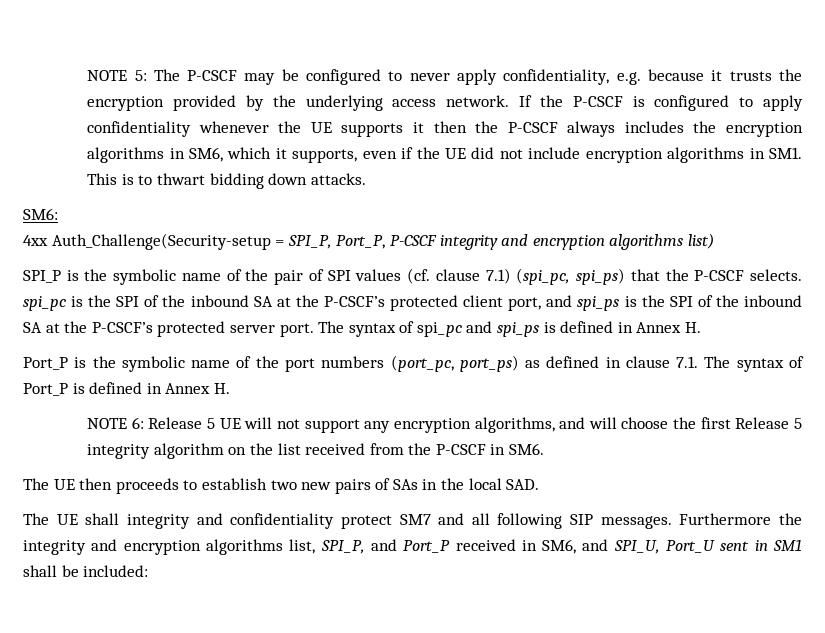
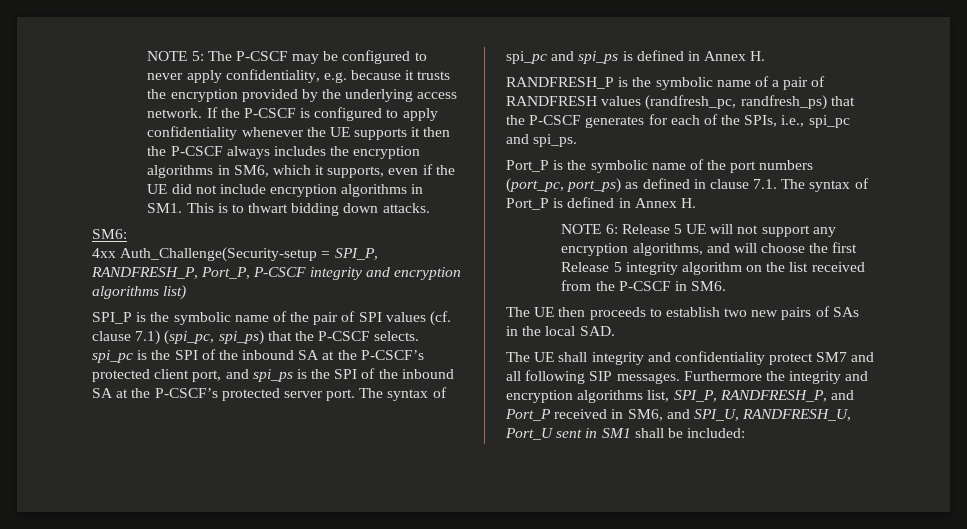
- 4xx Auth_Challenge(Security-setup = SPI_P, Port_P, P-CSCF integrity and encryption algorithms list)
+ 4xx Auth_Challenge(Security-setup = SPI_P, RANDFRESH_P, Port_P, P-CSCF integrity and encryption algorithms list)
+ RANDFRESH_P is the symbolic name of a pair of RANDFRESH values (randfresh_pc, randfresh_ps) that the P-CSCF generates for each of the SPIs, i.e., spi_pc and spi_ps.
- Furthermore the integrity and encryption algorithms list, SPI_P, and Port_P received in SM6, and SPI_U, Port_U sent in SM1 shall be included:
+ Furthermore the integrity and encryption algorithms list, SPI_P, RANDFRESH_P, and Port_P received in SM6, and SPI_U, RANDFRESH_U, Port_U sent in SM1 shall be included:

